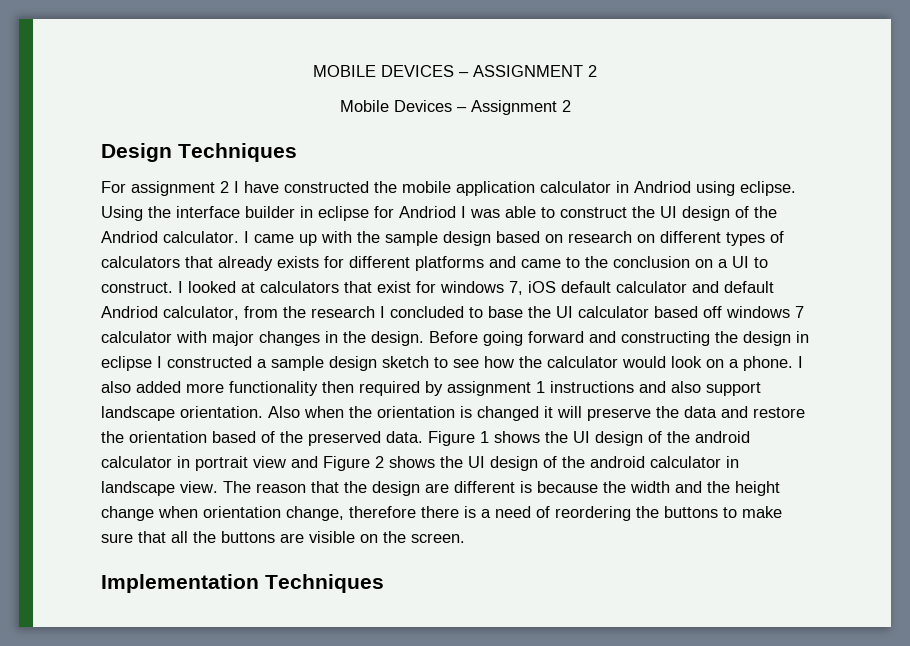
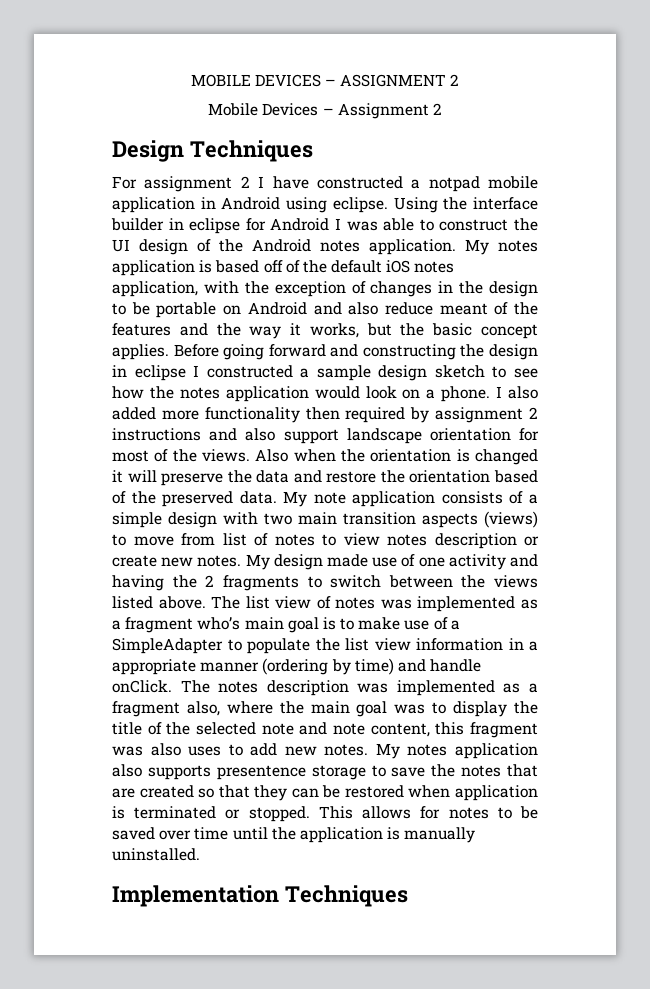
- For assignment 2 I have constructed the mobile application calculator in Andriod using eclipse.
+ For assignment 2 I have constructed a notpad mobile application in Android using eclipse.
- Using the interface builder in eclipse for Andriod I was able to construct the UI design of the Andriod calculator. I came up with the sample design based on research on different types of calculators that already exists for different platforms and came to the conclusion on a UI to construct. I looked at calculators that exist for windows 7, iOS default calculator and default Andriod calculator, from the research I concluded to base the UI calculator based off windows 7 calculator with major changes in the design.
+ Using the interface builder in eclipse for Android I was able to construct the UI design of the Android notes application. My notes application is based off of the default iOS notes application, with the exception of changes in the design to be portable on Android and also reduce meant of the features and the way it works, but the basic concept applies.
- Before going forward and constructing the design in eclipse I constructed a sample design sketch to see how the calculator would look on a phone.
+ Before going forward and constructing the design in eclipse I constructed a sample design sketch to see how the notes application would look on a phone.
- I also added more functionality then required by assignment 1 instructions and also support landscape orientation.
+ I also added more functionality then required by assignment 2 instructions and also support landscape orientation for most of the views.
- Figure 1 shows the UI design of the android calculator in portrait view and Figure 2 shows the UI design of the android calculator in landscape view. The reason that the design are different is because the width and the height change when orientation change, therefore there is a need of reordering the buttons to make sure that all the buttons are visible on the screen.
+ My note application consists of a simple design with two main transition aspects (views) to move from list of notes to view notes description or create new notes. My design made use of one activity and having the 2 fragments to switch between the views listed above. The list view of notes was implemented as a fragment who’s main goal is to make use of a SimpleAdapter to populate the list view information in a appropriate manner (ordering by time) and handle onClick. The notes description was implemented as a fragment also, where the main goal was to display the title of the selected note and note content, this fragment was also uses to add new notes. My notes application also supports presentence storage to save the notes that are created so that they can be restored when application is terminated or stopped. This allows for notes to be saved over time until the application is manually uninstalled.

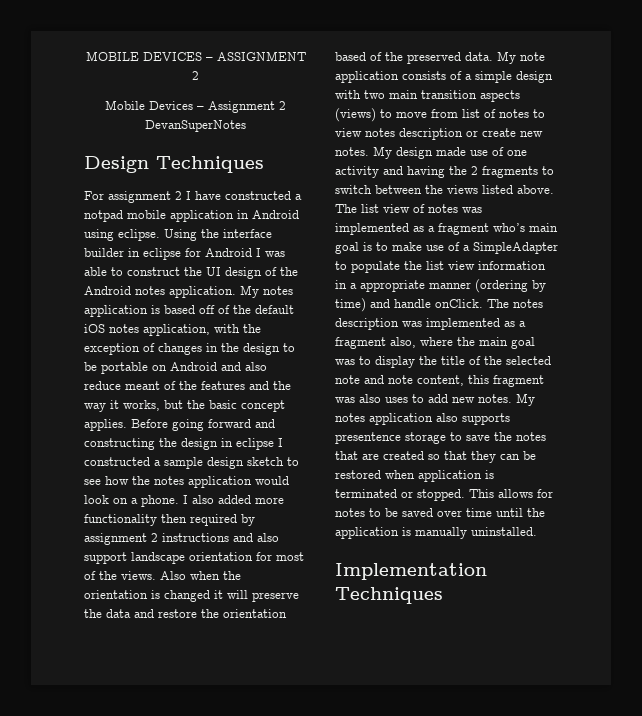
- Mobile Devices – Assignment 2
+ Mobile Devices – Assignment 2 DevanSuperNotes

